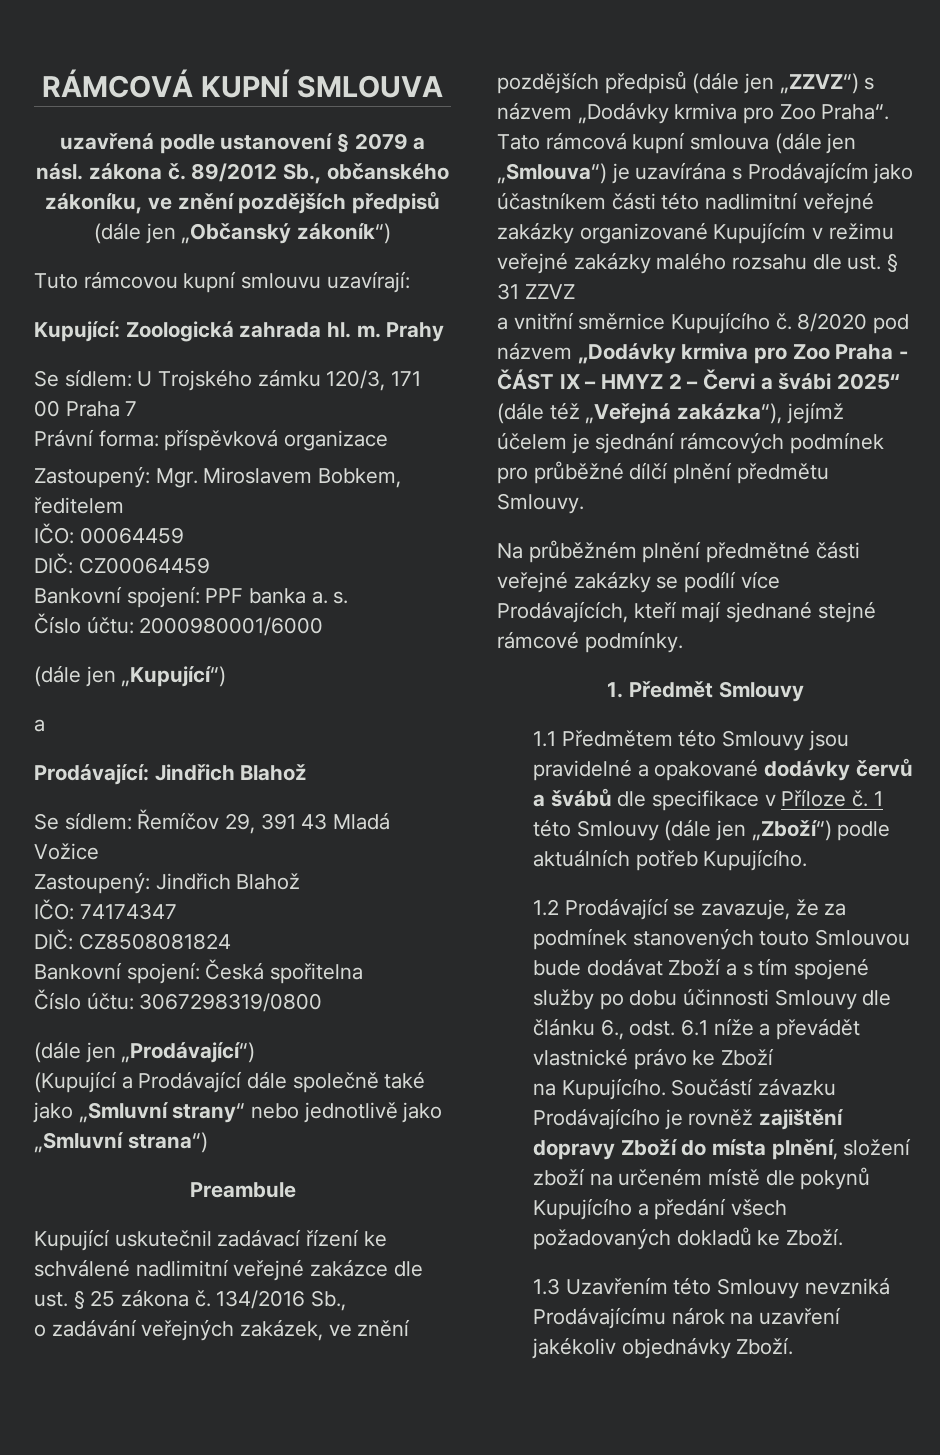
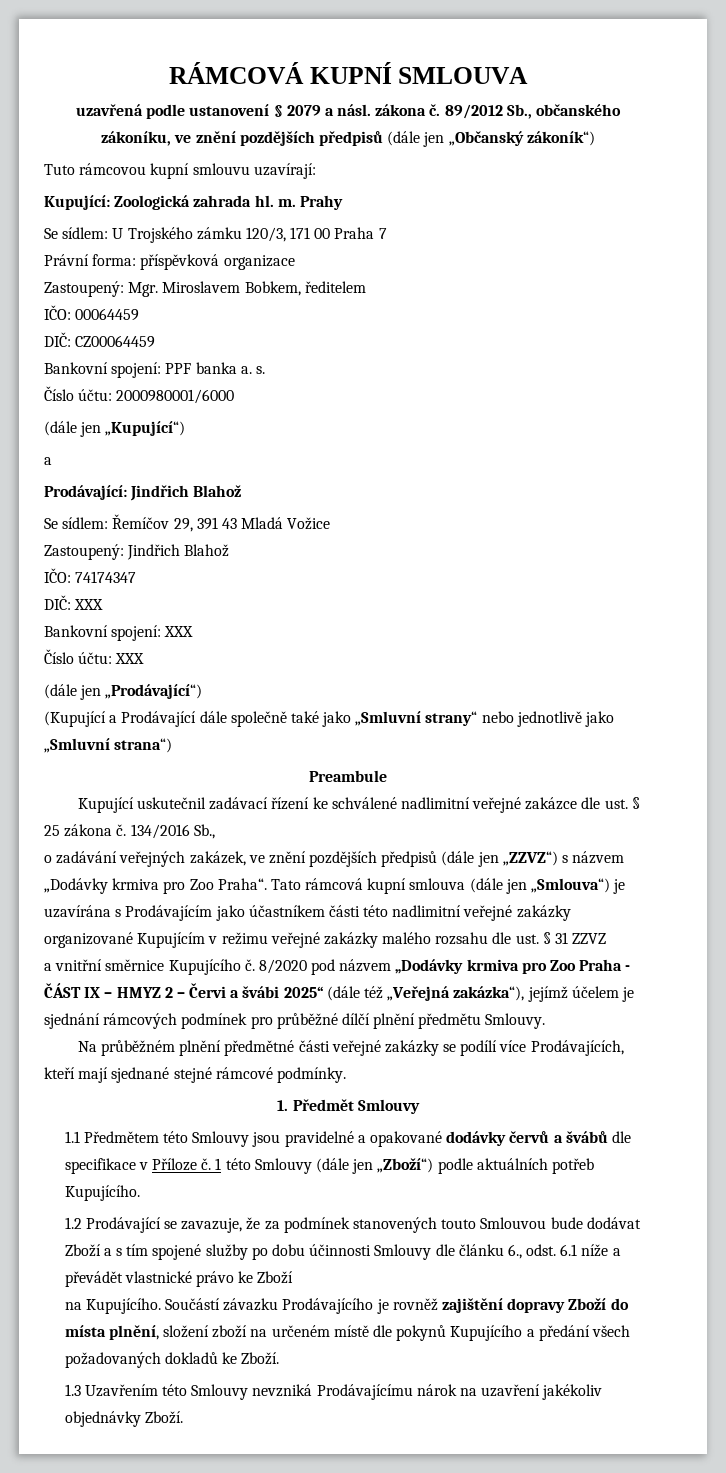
- DIČ: CZ8508081824
- Bankovní spojení: Česká spořitelna
- Číslo účtu: 3067298319/0800
+ DIČ: XXX
+ Bankovní spojení: XXX
+ Číslo účtu: XXX

